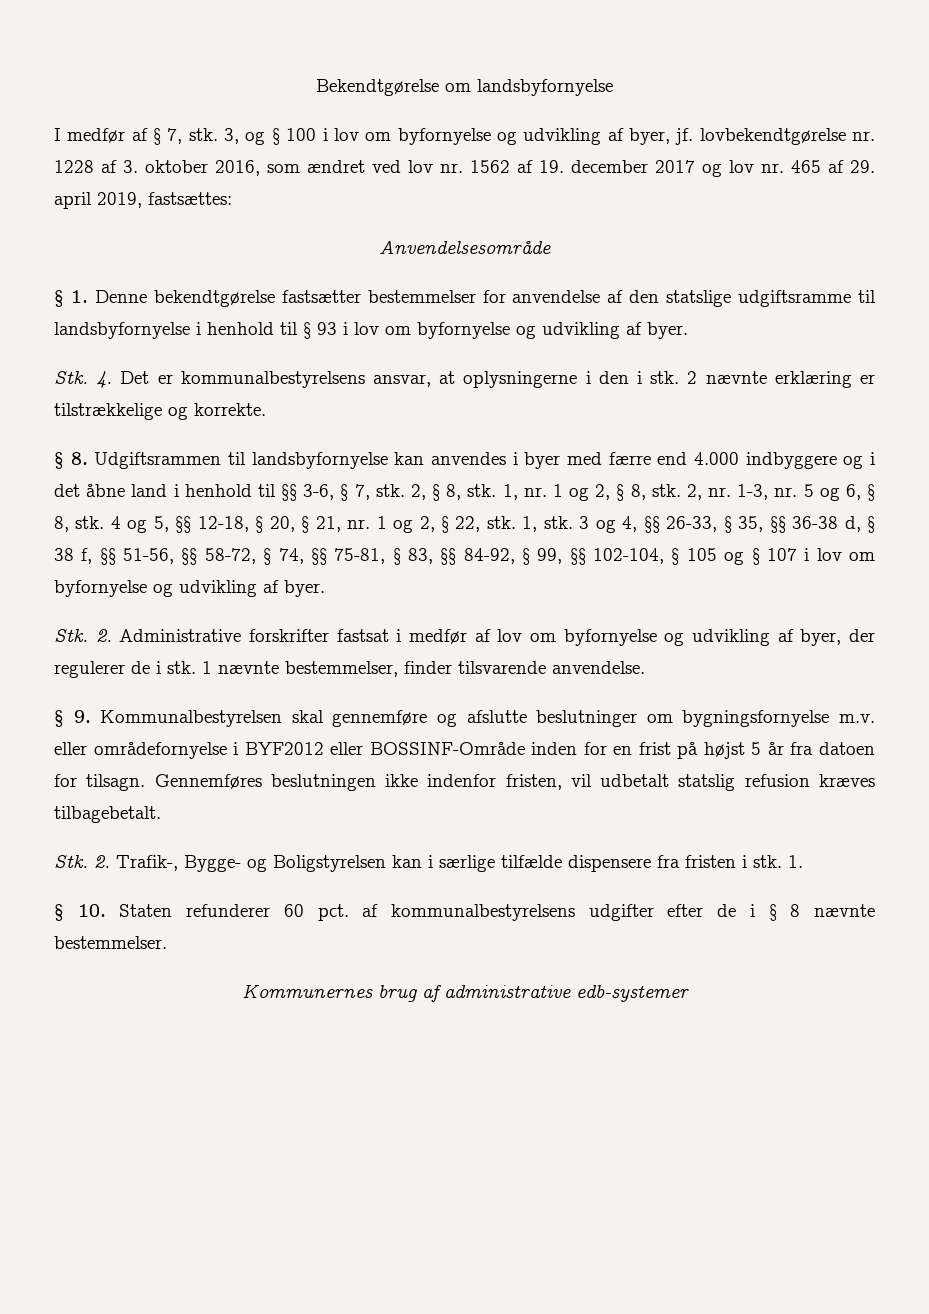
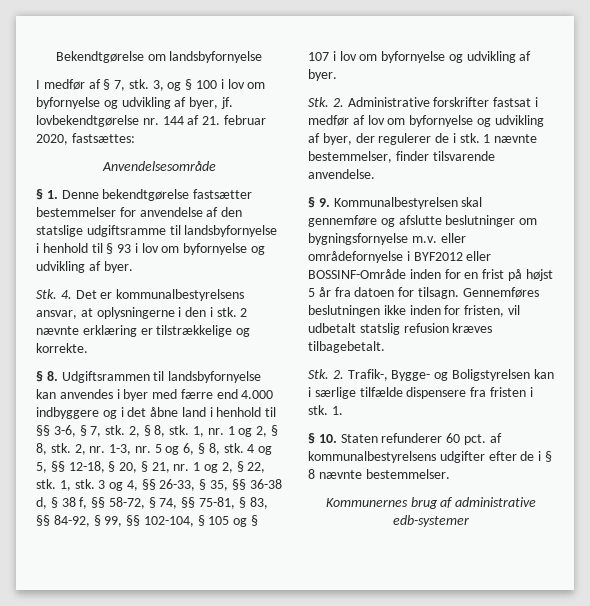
- 3, og § 100 i lov om byfornyelse og udvikling af byer, jf. lovbekendtgørelse nr. 1228 af 3. oktober 2016, som ændret ved lov nr. 1562 af 19. december 2017 og lov nr. 465 af 29. april 2019, fastsættes:
+ 3, og § 100 i lov om byfornyelse og udvikling af byer, jf. lovbekendtgørelse nr. 144 af 21. februar 2020, fastsættes:
- 3 og 4, §§ 26-33, § 35, §§ 36-38 d, § 38 f, §§ 51-56, §§ 58-72, § 74, §§ 75-81, § 83, §§ 84-92, § 99, §§ 102-104, § 105 og § 107 i lov om byfornyelse og udvikling af byer.
+ 3 og 4, §§ 26-33, § 35, §§ 36-38 d, § 38 f, §§ 58-72, § 74, §§ 75-81, § 83, §§ 84-92, § 99, §§ 102-104, § 105 og § 107 i lov om byfornyelse og udvikling af byer.
- Gennemføres beslutningen ikke indenfor fristen, vil udbetalt statslig refusion kræves tilbagebetalt.
+ Gennemføres beslutningen ikke inden for fristen, vil udbetalt statslig refusion kræves tilbagebetalt.

